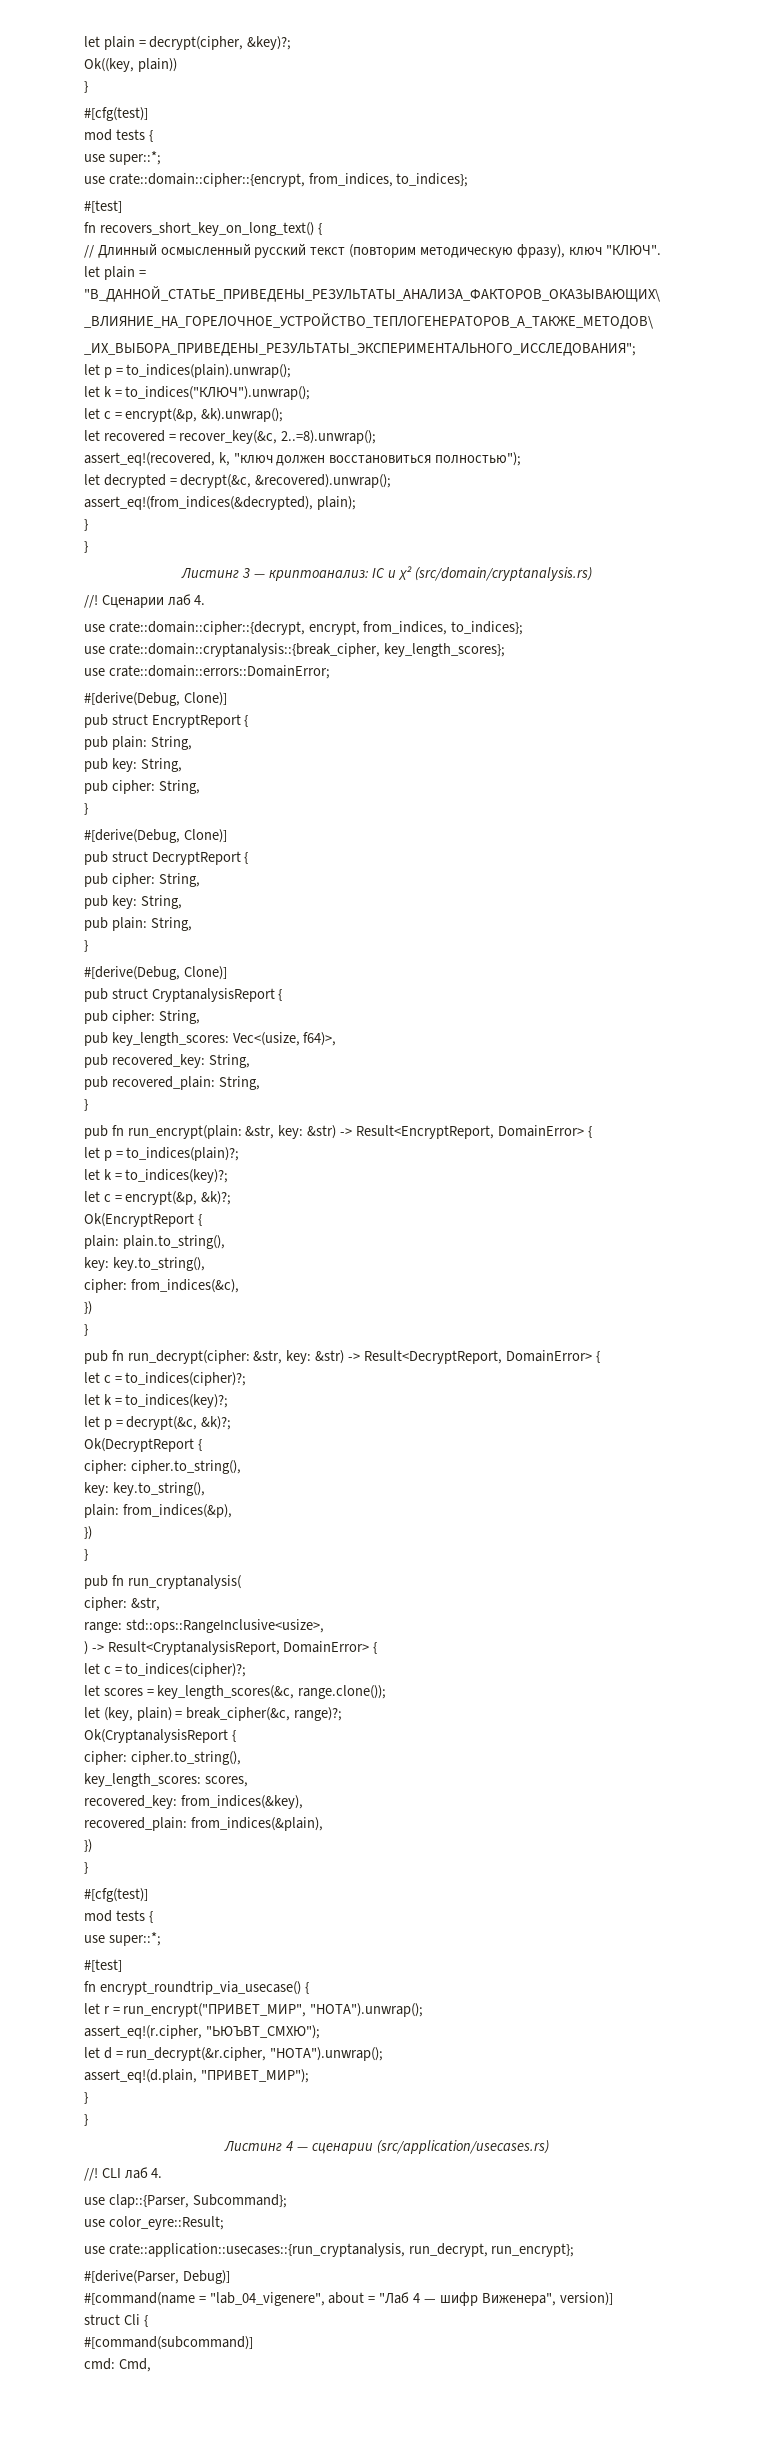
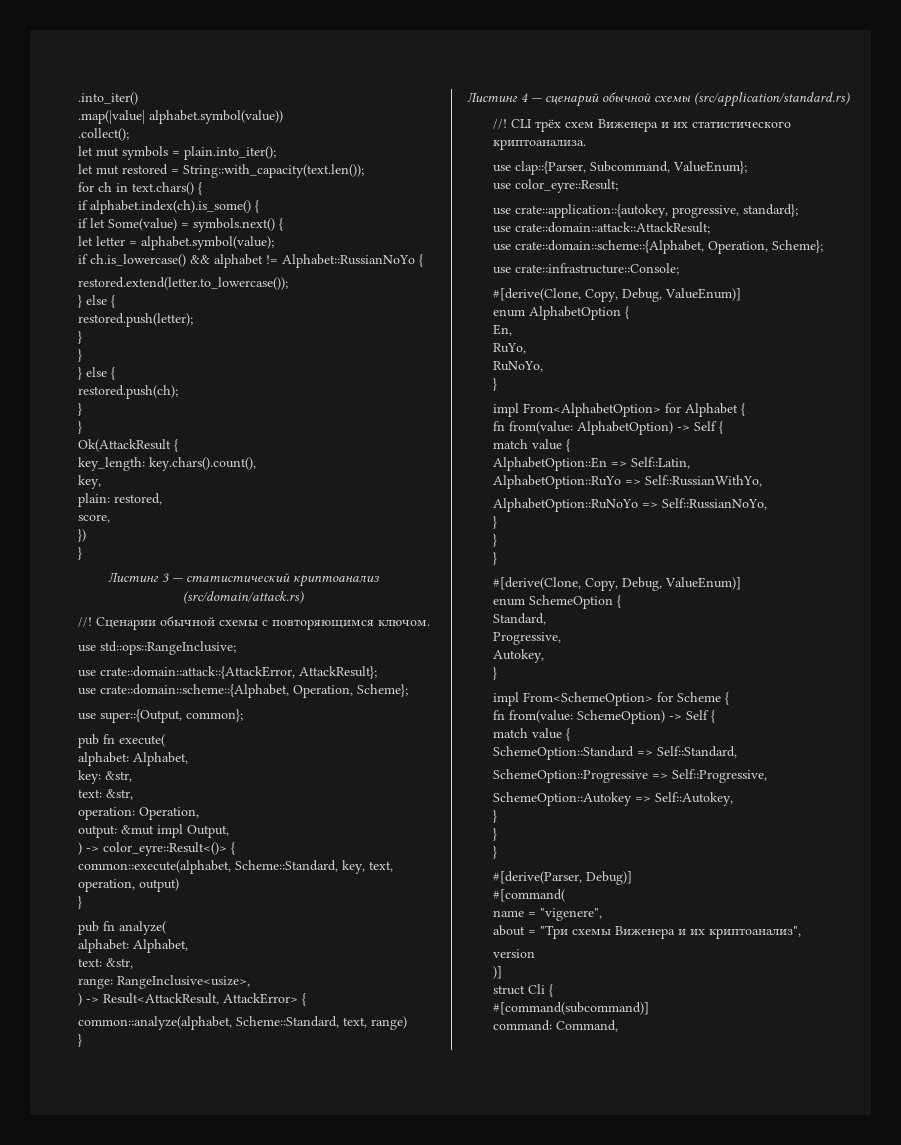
- let plain = decrypt(cipher, &key)?;
- Ok((key, plain))
- }
- #[cfg(test)]
- mod tests {
- use super::*;
- use crate::domain::cipher::{encrypt, from_indices, to_indices};
- #[test]
- fn recovers_short_key_on_long_text() {
- // Длинный осмысленный русский текст (повторим методическую фразу), ключ "КЛЮЧ".
- let plain = "В_ДАННОЙ_СТАТЬЕ_ПРИВЕДЕНЫ_РЕЗУЛЬТАТЫ_АНАЛИЗА_ФАКТОРОВ_ОКАЗЫВАЮЩИХ\
- _ВЛИЯНИЕ_НА_ГОРЕЛОЧНОЕ_УСТРОЙСТВО_ТЕПЛОГЕНЕРАТОРОВ_А_ТАКЖЕ_МЕТОДОВ\
- _ИХ_ВЫБОРА_ПРИВЕДЕНЫ_РЕЗУЛЬТАТЫ_ЭКСПЕРИМЕНТАЛЬНОГО_ИССЛЕДОВАНИЯ";
- let p = to_indices(plain).unwrap();
- let k = to_indices("КЛЮЧ").unwrap();
- let c = encrypt(&p, &k).unwrap();
- let recovered = recover_key(&c, 2..=8).unwrap();
- assert_eq!(recovered, k, "ключ должен восстановиться полностью");
- let decrypted = decrypt(&c, &recovered).unwrap();
- assert_eq!(from_indices(&decrypted), plain);
+ .into_iter()
+ .map(|value| alphabet.symbol(value))
+ .collect();
+ let mut symbols = plain.into_iter();
+ let mut restored = String::with_capacity(text.len());
+ for ch in text.chars() {
+ if alphabet.index(ch).is_some() {
+ if let Some(value) = symbols.next() {
+ let letter = alphabet.symbol(value);
+ if ch.is_lowercase() && alphabet != Alphabet::RussianNoYo {
+ restored.extend(letter.to_lowercase());
+ } else {
+ restored.push(letter);
  }
  }
- Листинг 3 — криптоанализ: IC и χ² (src/domain/cryptanalysis.rs)
- //! Сценарии лаб 4.
- use crate::domain::cipher::{decrypt, encrypt, from_indices, to_indices};
- use crate::domain::cryptanalysis::{break_cipher, key_length_scores};
- use crate::domain::errors::DomainError;
- #[derive(Debug, Clone)]
- pub struct EncryptReport {
- pub plain: String,
- pub key: String,
- pub cipher: String,
+ } else {
+ restored.push(ch);
  }
- #[derive(Debug, Clone)]
- pub struct DecryptReport {
- pub cipher: String,
- pub key: String,
- pub plain: String,
  }
- #[derive(Debug, Clone)]
- pub struct CryptanalysisReport {
- pub cipher: String,
- pub key_length_scores: Vec<(usize, f64)>,
- pub recovered_key: String,
- pub recovered_plain: String,
- }
- pub fn run_encrypt(plain: &str, key: &str) -> Result<EncryptReport, DomainError> {
- let p = to_indices(plain)?;
- let k = to_indices(key)?;
- let c = encrypt(&p, &k)?;
- Ok(EncryptReport {
- plain: plain.to_string(),
- key: key.to_string(),
- cipher: from_indices(&c),
+ Ok(AttackResult {
+ key_length: key.chars().count(),
+ key,
+ plain: restored,
+ score,
  })
  }
- pub fn run_decrypt(cipher: &str, key: &str) -> Result<DecryptReport, DomainError> {
- let c = to_indices(cipher)?;
- let k = to_indices(key)?;
- let p = decrypt(&c, &k)?;
- Ok(DecryptReport {
- cipher: cipher.to_string(),
- key: key.to_string(),
- plain: from_indices(&p),
- })
+ Листинг 3 — статистический криптоанализ (src/domain/attack.rs)
+ //! Сценарии обычной схемы с повторяющимся ключом.
+ use std::ops::RangeInclusive;
+ use crate::domain::attack::{AttackError, AttackResult};
+ use crate::domain::scheme::{Alphabet, Operation, Scheme};
+ use super::{Output, common};
+ pub fn execute(
+ alphabet: Alphabet,
+ key: &str,
+ text: &str,
+ operation: Operation,
+ output: &mut impl Output,
+ ) -> color_eyre::Result<()> {
+ common::execute(alphabet, Scheme::Standard, key, text, operation, output)
  }
- pub fn run_cryptanalysis(
- cipher: &str,
+ pub fn analyze(
+ alphabet: Alphabet,
+ text: &str,
- range: std::ops::RangeInclusive<usize>,
- ) -> Result<CryptanalysisReport, DomainError> {
- let c = to_indices(cipher)?;
- let scores = key_length_scores(&c, range.clone());
- let (key, plain) = break_cipher(&c, range)?;
- Ok(CryptanalysisReport {
- cipher: cipher.to_string(),
- key_length_scores: scores,
- recovered_key: from_indices(&key),
- recovered_plain: from_indices(&plain),
- })
+ range: RangeInclusive<usize>,
+ ) -> Result<AttackResult, AttackError> {
+ common::analyze(alphabet, Scheme::Standard, text, range)
  }
- #[cfg(test)]
- mod tests {
- use super::*;
- #[test]
- fn encrypt_roundtrip_via_usecase() {
- let r = run_encrypt("ПРИВЕТ_МИР", "НОТА").unwrap();
- assert_eq!(r.cipher, "ЬЮЪВТ_СМХЮ");
- let d = run_decrypt(&r.cipher, "НОТА").unwrap();
- assert_eq!(d.plain, "ПРИВЕТ_МИР");
- }
- }
- Листинг 4 — сценарии (src/application/usecases.rs)
- //! CLI лаб 4.
+ Листинг 4 — сценарий обычной схемы (src/application/standard.rs)
+ //! CLI трёх схем Виженера и их статистического криптоанализа.
- use clap::{Parser, Subcommand};
+ use clap::{Parser, Subcommand, ValueEnum};
- use crate::application::usecases::{run_cryptanalysis, run_decrypt, run_encrypt};
+ use crate::application::{autokey, progressive, standard};
+ use crate::domain::attack::AttackResult;
+ use crate::domain::scheme::{Alphabet, Operation, Scheme};
+ use crate::infrastructure::Console;
+ #[derive(Clone, Copy, Debug, ValueEnum)]
+ enum AlphabetOption {
+ En,
+ RuYo,
+ RuNoYo,
+ }
+ impl From<AlphabetOption> for Alphabet {
+ fn from(value: AlphabetOption) -> Self {
+ match value {
+ AlphabetOption::En => Self::Latin,
+ AlphabetOption::RuYo => Self::RussianWithYo,
+ AlphabetOption::RuNoYo => Self::RussianNoYo,
+ }
+ }
+ }
+ #[derive(Clone, Copy, Debug, ValueEnum)]
+ enum SchemeOption {
+ Standard,
+ Progressive,
+ Autokey,
+ }
+ impl From<SchemeOption> for Scheme {
+ fn from(value: SchemeOption) -> Self {
+ match value {
+ SchemeOption::Standard => Self::Standard,
+ SchemeOption::Progressive => Self::Progressive,
+ SchemeOption::Autokey => Self::Autokey,
+ }
+ }
+ }
  #[derive(Parser, Debug)]
- #[command(name = "lab_04_vigenere", about = "Лаб 4 — шифр Виженера", version)]
+ #[command(
+ name = "vigenere",
+ about = "Три схемы Виженера и их криптоанализ",
+ version
+ )]
- cmd: Cmd,
+ command: Command,

